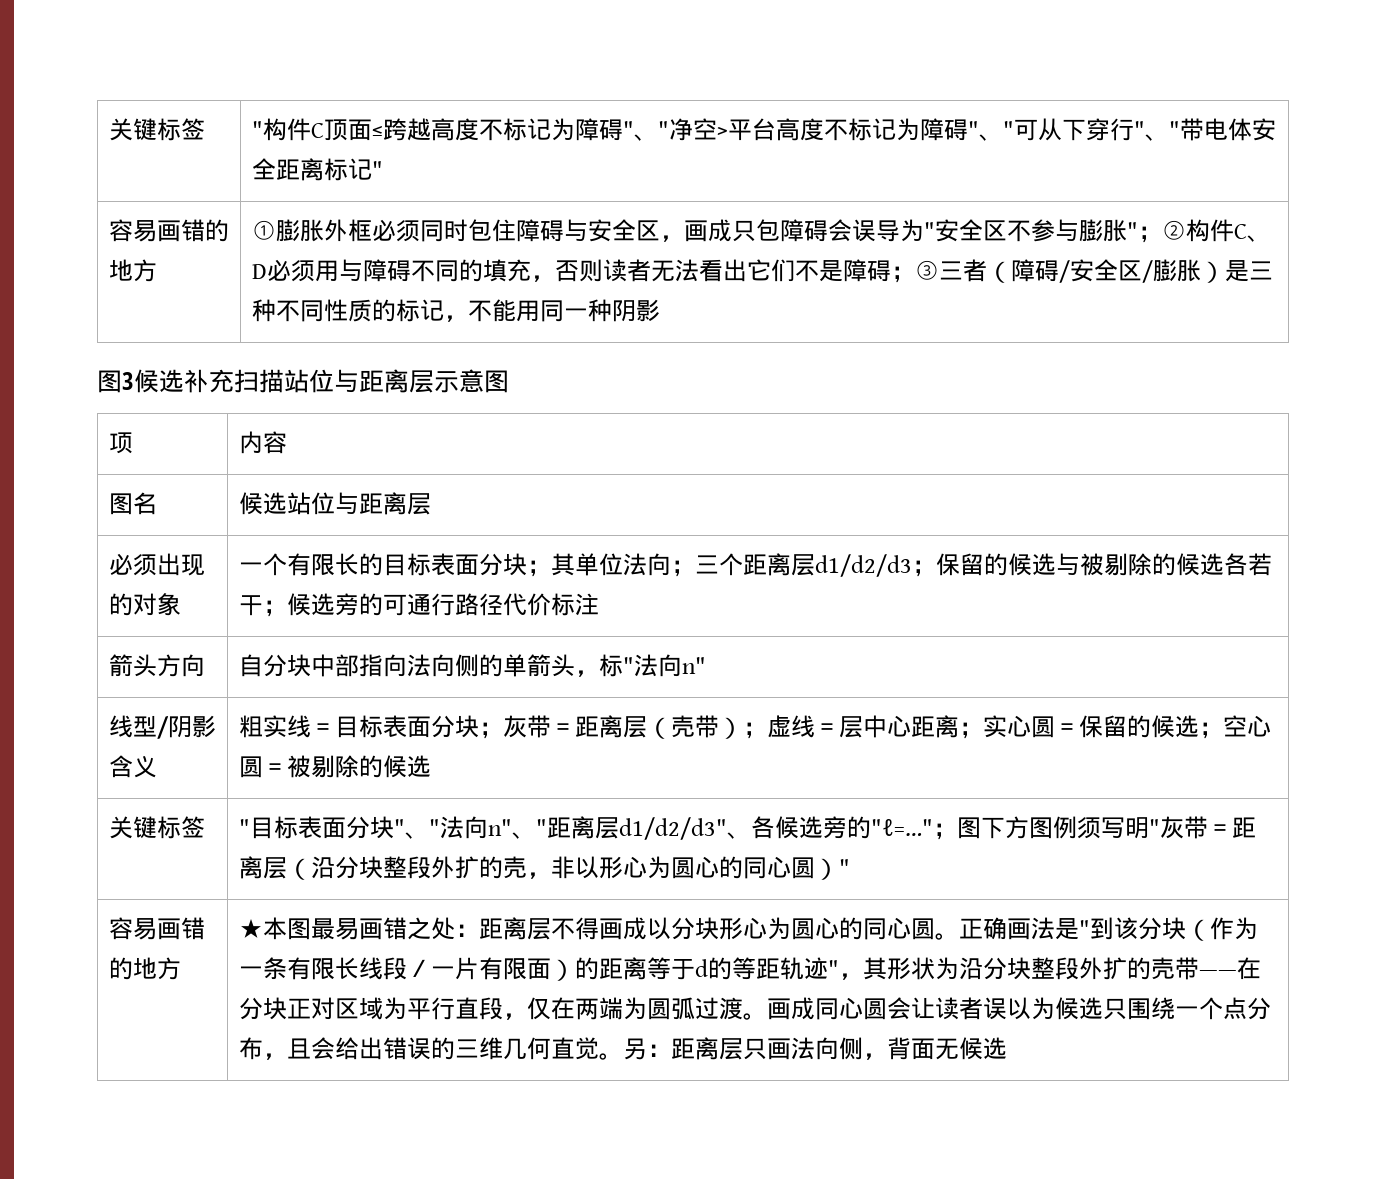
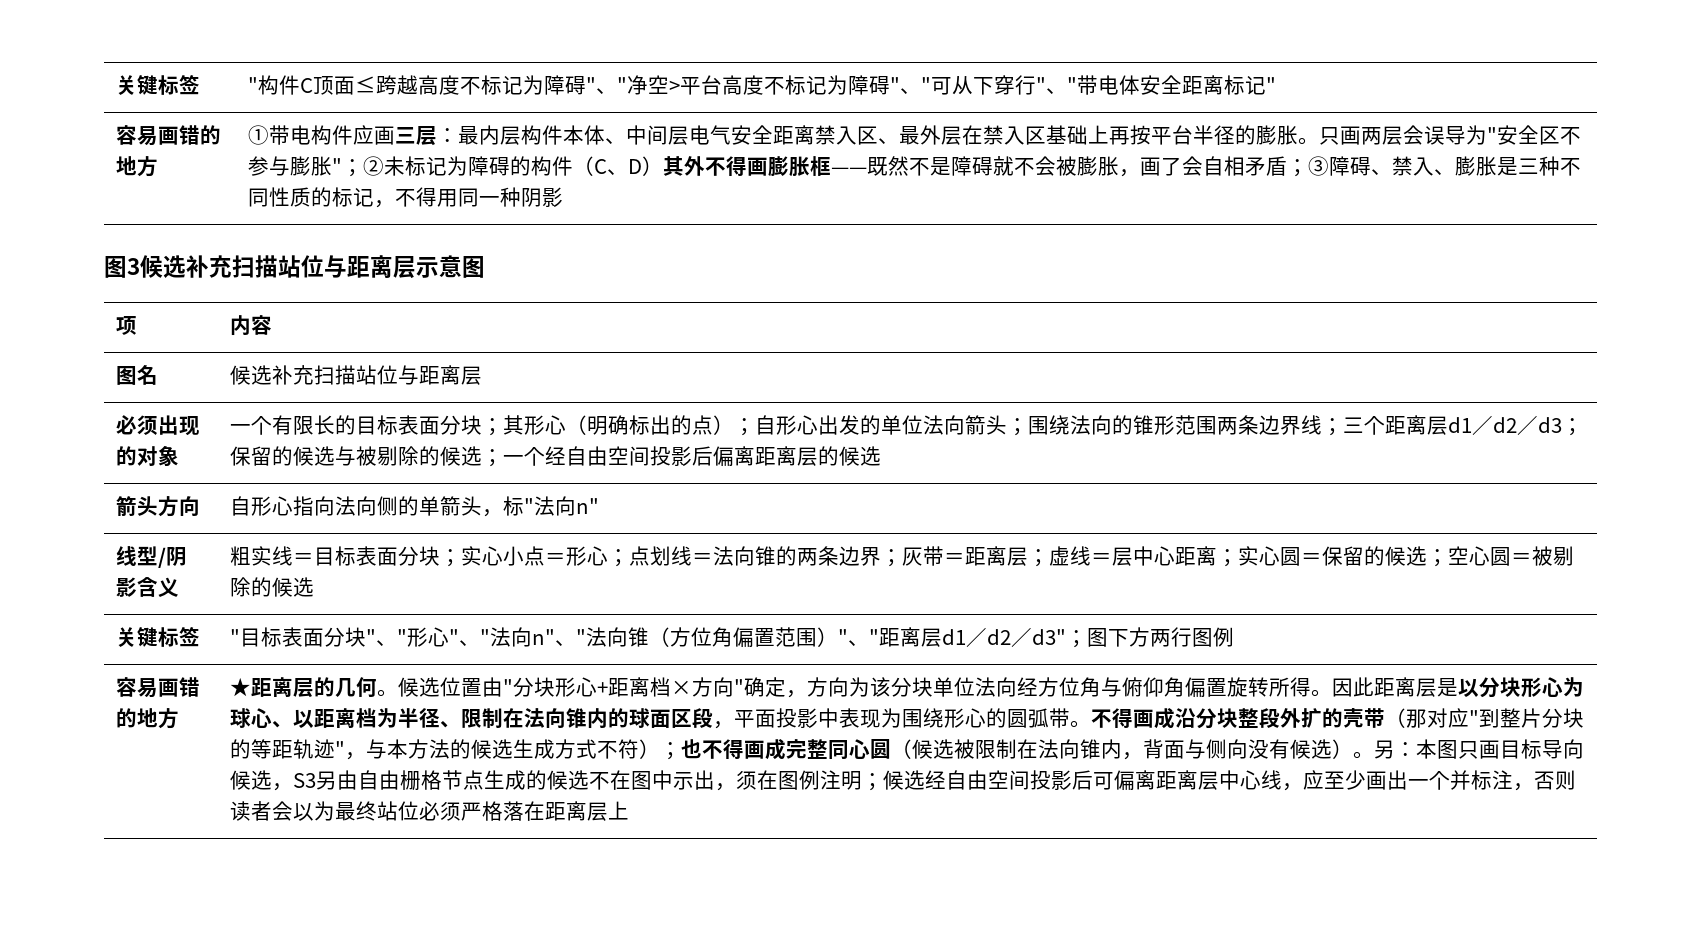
- ①膨胀外框必须同时包住障碍与安全区，画成只包障碍会误导为"安全区不参与膨胀"；②构件C、D必须用与障碍不同的填充，否则读者无法看出它们不是障碍；③三者（障碍/安全区/膨胀）是三种不同性质的标记，不能用同一种阴影
+ ①带电构件应画三层：最内层构件本体、中间层电气安全距离禁入区、最外层在禁入区基础上再按平台半径的膨胀。只画两层会误导为"安全区不参与膨胀"；②未标记为障碍的构件（C、D）其外不得画膨胀框——既然不是障碍就不会被膨胀，画了会自相矛盾；③障碍、禁入、膨胀是三种不同性质的标记，不得用同一种阴影
- 图名 | 候选站位与距离层
+ 图名 | 候选补充扫描站位与距离层
- 一个有限长的目标表面分块；其单位法向；三个距离层d1/d2/d3；保留的候选与被剔除的候选各若干；候选旁的可通行路径代价标注
+ 一个有限长的目标表面分块；其形心（明确标出的点）；自形心出发的单位法向箭头；围绕法向的锥形范围两条边界线；三个距离层d1／d2／d3；保留的候选与被剔除的候选；一个经自由空间投影后偏离距离层的候选
- 箭头方向 | 自分块中部指向法向侧的单箭头，标"法向n"
+ 箭头方向 | 自形心指向法向侧的单箭头，标"法向n"
- 线型/阴影含义 | 粗实线＝目标表面分块；灰带＝距离层（壳带）；虚线＝层中心距离；实心圆＝保留的候选；空心圆＝被剔除的候选
+ 线型/阴影含义 | 粗实线＝目标表面分块；实心小点＝形心；点划线＝法向锥的两条边界；灰带＝距离层；虚线＝层中心距离；实心圆＝保留的候选；空心圆＝被剔除的候选
- 关键标签 | "目标表面分块"、"法向n"、"距离层d1/d2/d3"、各候选旁的"ℓ=…"；图下方图例须写明"灰带＝距离层（沿分块整段外扩的壳，非以形心为圆心的同心圆）"
+ 关键标签 | "目标表面分块"、"形心"、"法向n"、"法向锥（方位角偏置范围）"、"距离层d1／d2／d3"；图下方两行图例
- ★本图最易画错之处：距离层不得画成以分块形心为圆心的同心圆。正确画法是"到该分块（作为一条有限长线段／一片有限面）的距离等于d的等距轨迹"，其形状为沿分块整段外扩的壳带——在分块正对区域为平行直段，仅在两端为圆弧过渡。画成同心圆会让读者误以为候选只围绕一个点分布，且会给出错误的三维几何直觉。另：距离层只画法向侧，背面无候选
+ ★距离层的几何。候选位置由"分块形心+距离档×方向"确定，方向为该分块单位法向经方位角与俯仰角偏置旋转所得。因此距离层是以分块形心为球心、以距离档为半径、限制在法向锥内的球面区段，平面投影中表现为围绕形心的圆弧带。不得画成沿分块整段外扩的壳带（那对应"到整片分块的等距轨迹"，与本方法的候选生成方式不符）；也不得画成完整同心圆（候选被限制在法向锥内，背面与侧向没有候选）。另：本图只画目标导向候选，S3另由自由栅格节点生成的候选不在图中示出，须在图例注明；候选经自由空间投影后可偏离距离层中心线，应至少画出一个并标注，否则读者会以为最终站位必须严格落在距离层上

